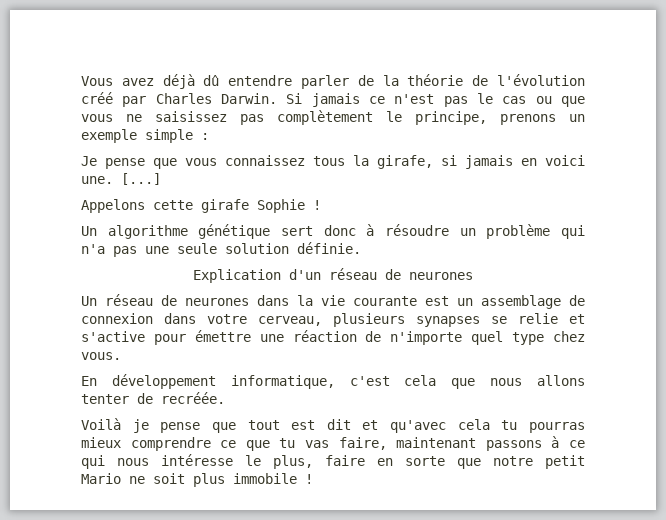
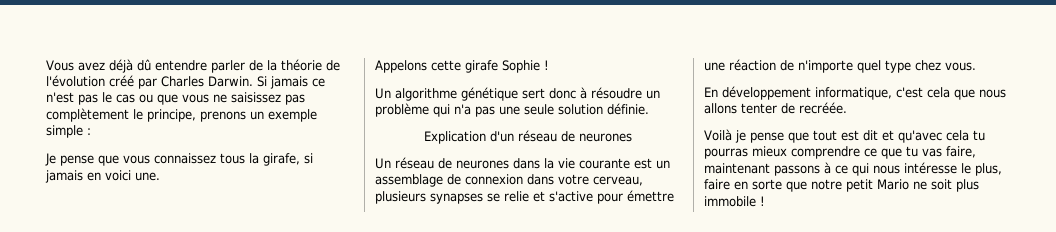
- [...]

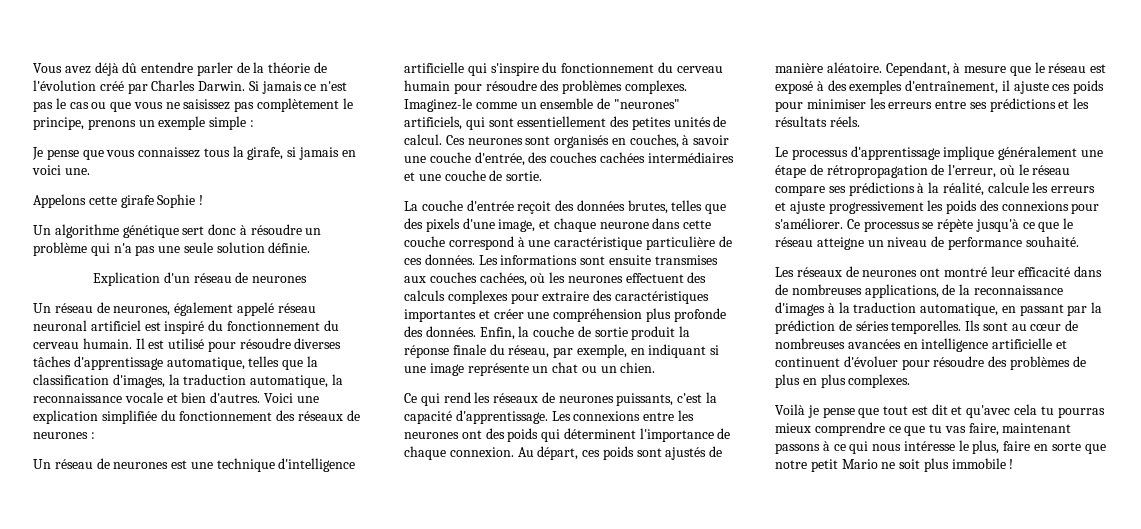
- Un réseau de neurones dans la vie courante est un assemblage de connexion dans votre cerveau, plusieurs synapses se relie et s'active pour émettre une réaction de n'importe quel type chez vous.
- En développement informatique, c'est cela que nous allons tenter de recréée.
+ Un réseau de neurones, également appelé réseau neuronal artificiel est inspiré du fonctionnement du cerveau humain. Il est utilisé pour résoudre diverses tâches d'apprentissage automatique, telles que la classification d'images, la traduction automatique, la reconnaissance vocale et bien d'autres. Voici une explication simplifiée du fonctionnement des réseaux de neurones :
+ Un réseau de neurones est une technique d'intelligence artificielle qui s'inspire du fonctionnement du cerveau humain pour résoudre des problèmes complexes. Imaginez-le comme un ensemble de "neurones" artificiels, qui sont essentiellement des petites unités de calcul. Ces neurones sont organisés en couches, à savoir une couche d'entrée, des couches cachées intermédiaires et une couche de sortie.
+ La couche d'entrée reçoit des données brutes, telles que des pixels d'une image, et chaque neurone dans cette couche correspond à une caractéristique particulière de ces données. Les informations sont ensuite transmises aux couches cachées, où les neurones effectuent des calculs complexes pour extraire des caractéristiques importantes et créer une compréhension plus profonde des données. Enfin, la couche de sortie produit la réponse finale du réseau, par exemple, en indiquant si une image représente un chat ou un chien.
+ Ce qui rend les réseaux de neurones puissants, c'est la capacité d'apprentissage. Les connexions entre les neurones ont des poids qui déterminent l'importance de chaque connexion. Au départ, ces poids sont ajustés de manière aléatoire. Cependant, à mesure que le réseau est exposé à des exemples d'entraînement, il ajuste ces poids pour minimiser les erreurs entre ses prédictions et les résultats réels.
+ Le processus d'apprentissage implique généralement une étape de rétropropagation de l'erreur, où le réseau compare ses prédictions à la réalité, calcule les erreurs et ajuste progressivement les poids des connexions pour s'améliorer. Ce processus se répète jusqu'à ce que le réseau atteigne un niveau de performance souhaité.
+ Les réseaux de neurones ont montré leur efficacité dans de nombreuses applications, de la reconnaissance d'images à la traduction automatique, en passant par la prédiction de séries temporelles. Ils sont au cœur de nombreuses avancées en intelligence artificielle et continuent d'évoluer pour résoudre des problèmes de plus en plus complexes.

